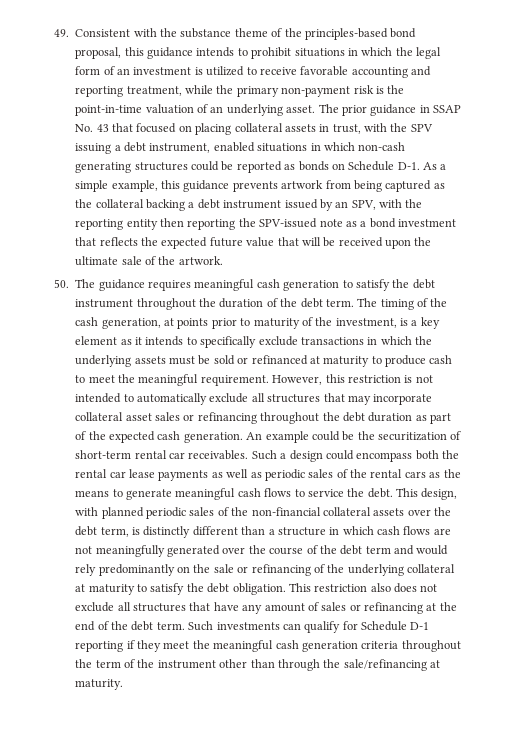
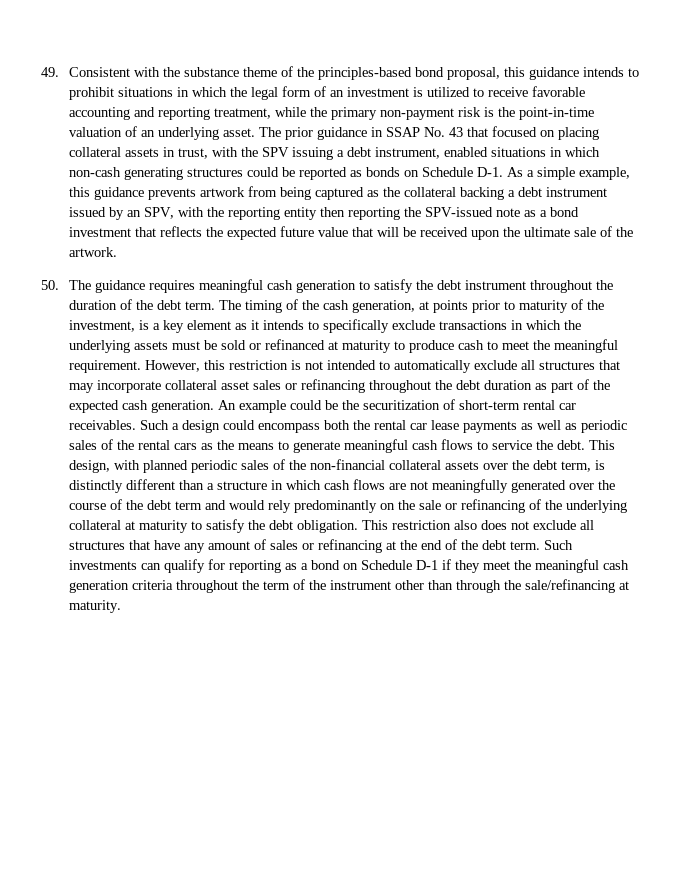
- Such investments can qualify for Schedule D-1 reporting if they meet the meaningful cash generation criteria throughout the term of the instrument other than through the sale/refinancing at maturity.
+ Such investments can qualify for reporting as a bond on Schedule D-1 if they meet the meaningful cash generation criteria throughout the term of the instrument other than through the sale/refinancing at maturity.

